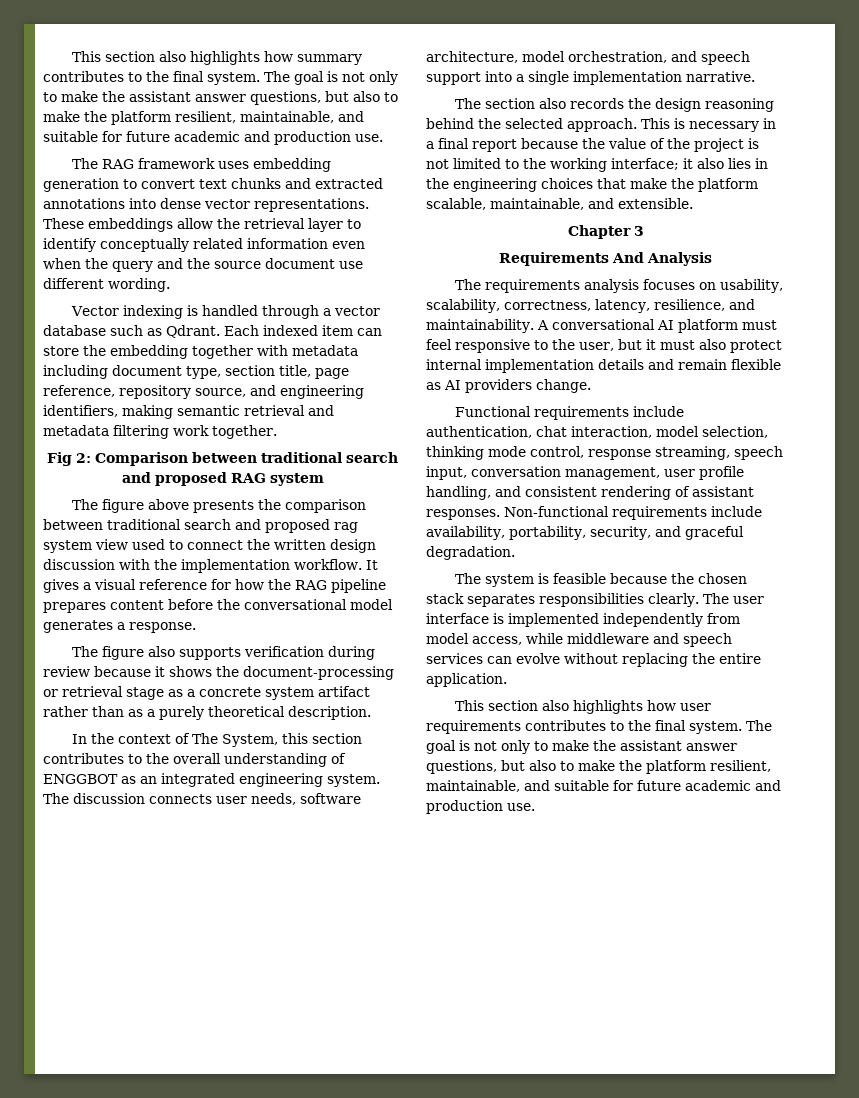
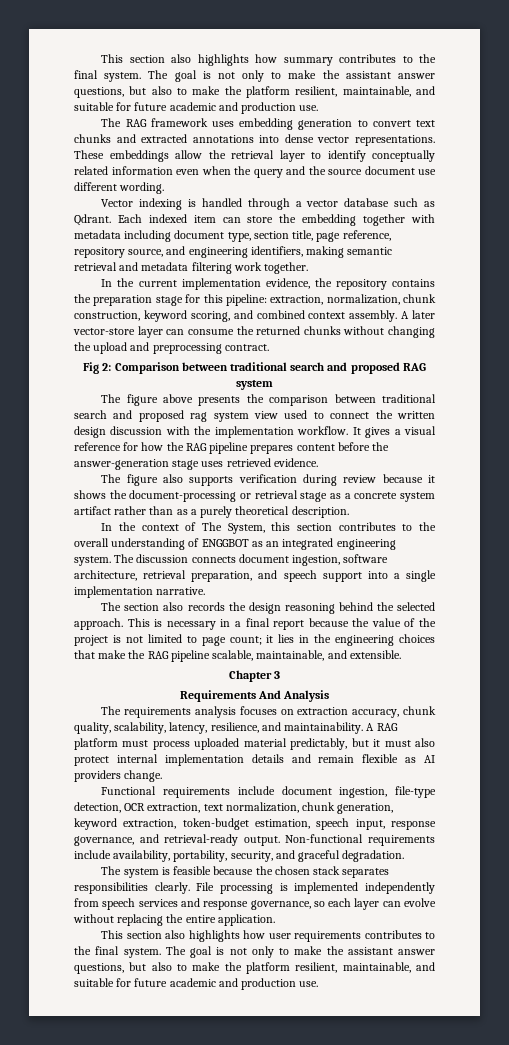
+ In the current implementation evidence, the repository contains the preparation stage for this pipeline: extraction, normalization, chunk construction, keyword scoring, and combined context assembly. A later vector-store layer can consume the returned chunks without changing the upload and preprocessing contract.
- It gives a visual reference for how the RAG pipeline prepares content before the conversational model generates a response.
+ It gives a visual reference for how the RAG pipeline prepares content before the answer-generation stage uses retrieved evidence.
- The discussion connects user needs, software architecture, model orchestration, and speech support into a single implementation narrative.
+ The discussion connects document ingestion, software architecture, retrieval preparation, and speech support into a single implementation narrative.
- This is necessary in a final report because the value of the project is not limited to the working interface; it also lies in the engineering choices that make the platform scalable, maintainable, and extensible.
+ This is necessary in a final report because the value of the project is not limited to page count; it lies in the engineering choices that make the RAG pipeline scalable, maintainable, and extensible.
- The requirements analysis focuses on usability, scalability, correctness, latency, resilience, and maintainability.
+ The requirements analysis focuses on extraction accuracy, chunk quality, scalability, latency, resilience, and maintainability.
- A conversational AI platform must feel responsive to the user, but it must also protect internal implementation details and remain flexible as AI providers change.
+ A RAG platform must process uploaded material predictably, but it must also protect internal implementation details and remain flexible as AI providers change.
- Functional requirements include authentication, chat interaction, model selection, thinking mode control, response streaming, speech input, conversation management, user profile handling, and consistent rendering of assistant responses.
+ Functional requirements include document ingestion, file-type detection, OCR extraction, text normalization, chunk generation, keyword extraction, token-budget estimation, speech input, response governance, and retrieval-ready output.
- The user interface is implemented independently from model access, while middleware and speech services can evolve without replacing the entire application.
+ File processing is implemented independently from speech services and response governance, so each layer can evolve without replacing the entire application.

